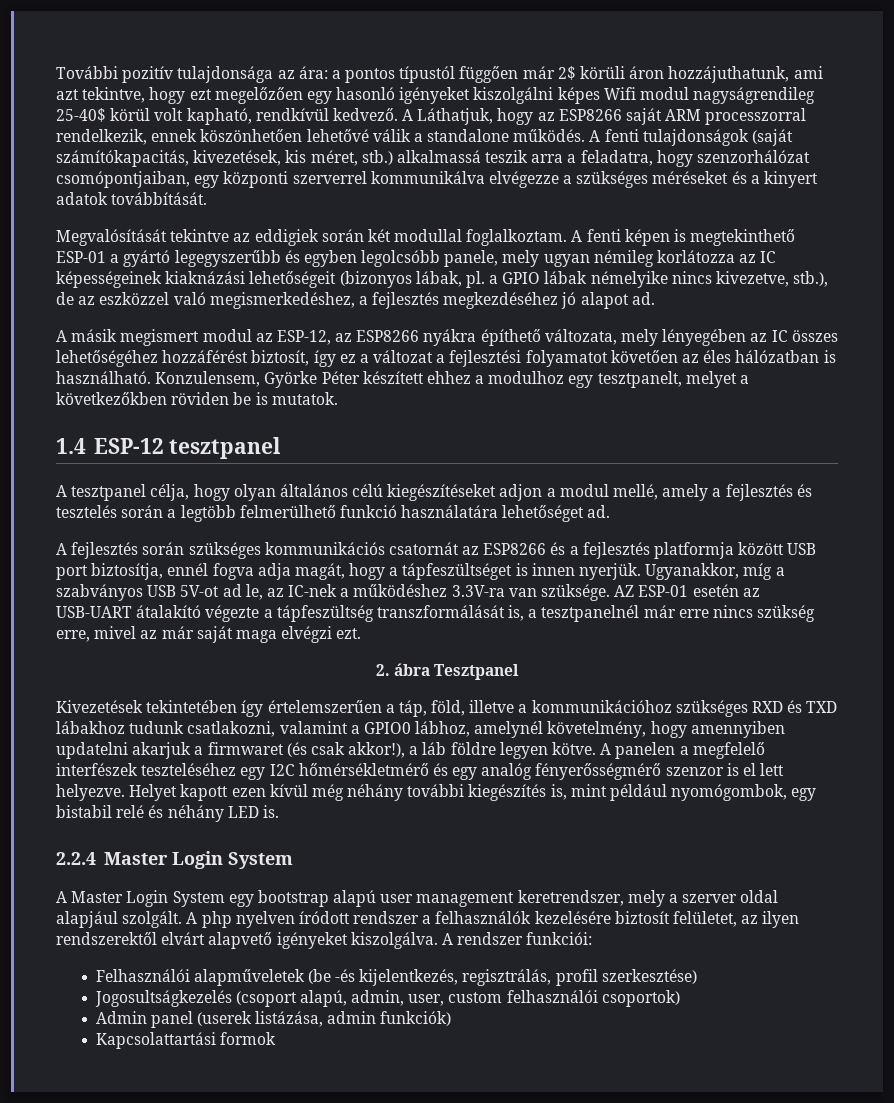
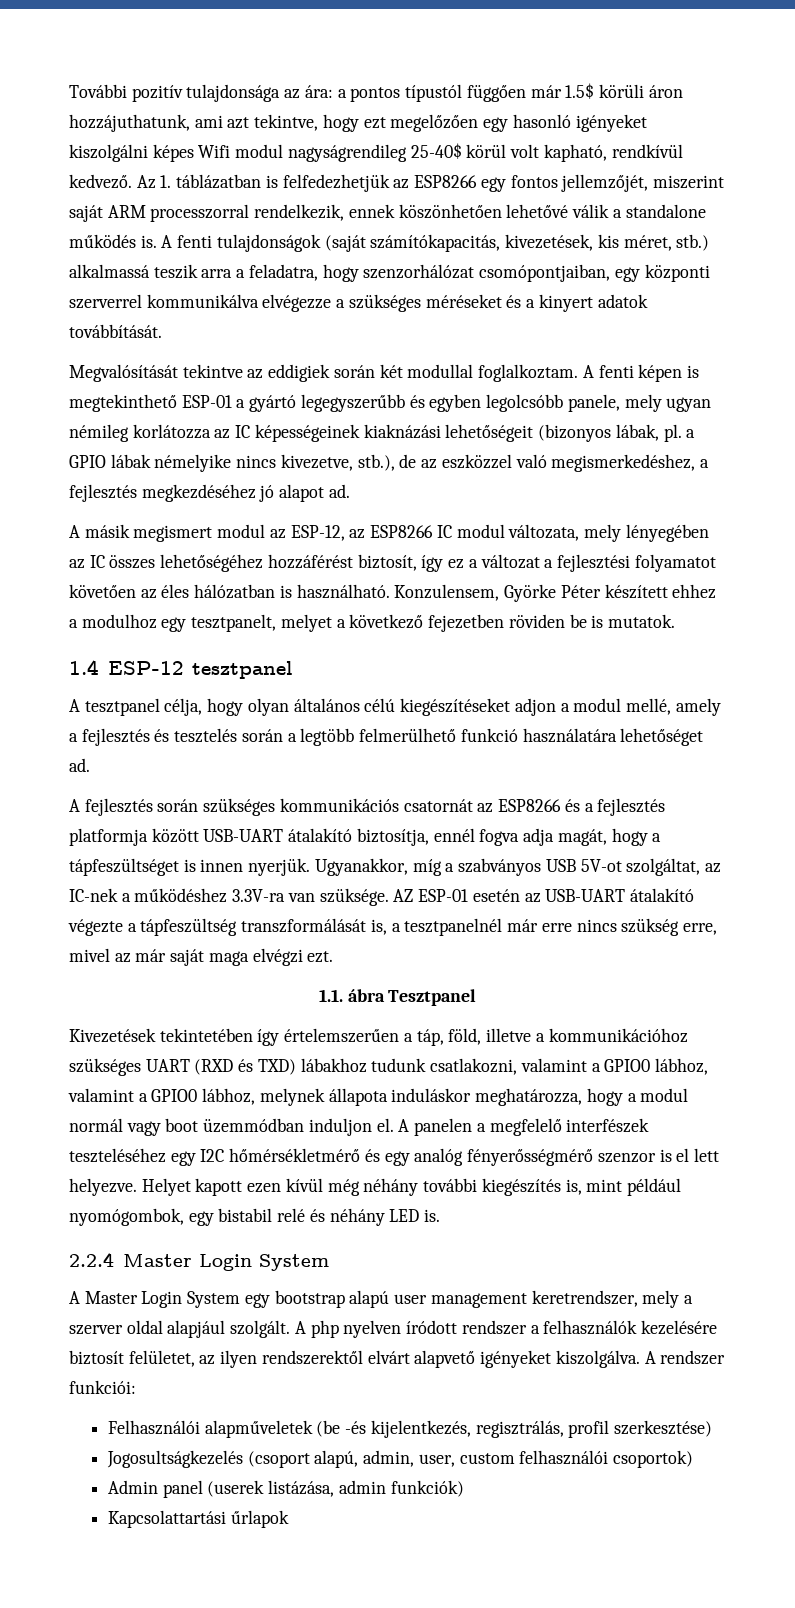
- További pozitív tulajdonsága az ára: a pontos típustól függően már 2$ körüli áron hozzájuthatunk, ami azt tekintve, hogy ezt megelőzően egy hasonló igényeket kiszolgálni képes Wifi modul nagyságrendileg 25-40$ körül volt kapható, rendkívül kedvező.
+ További pozitív tulajdonsága az ára: a pontos típustól függően már 1.5$ körüli áron hozzájuthatunk, ami azt tekintve, hogy ezt megelőzően egy hasonló igényeket kiszolgálni képes Wifi modul nagyságrendileg 25-40$ körül volt kapható, rendkívül kedvező.
- A Láthatjuk, hogy az ESP8266 saját ARM processzorral rendelkezik, ennek köszönhetően lehetővé válik a standalone működés.
+ Az 1. táblázatban is felfedezhetjük az ESP8266 egy fontos jellemzőjét, miszerint saját ARM processzorral rendelkezik, ennek köszönhetően lehetővé válik a standalone működés is.
- A másik megismert modul az ESP-12, az ESP8266 nyákra építhető változata, mely lényegében az IC összes lehetőségéhez hozzáférést biztosít, így ez a változat a fejlesztési folyamatot követően az éles hálózatban is használható.
+ A másik megismert modul az ESP-12, az ESP8266 IC modul változata, mely lényegében az IC összes lehetőségéhez hozzáférést biztosít, így ez a változat a fejlesztési folyamatot követően az éles hálózatban is használható.
- Konzulensem, Györke Péter készített ehhez a modulhoz egy tesztpanelt, melyet a következőkben röviden be is mutatok.
+ Konzulensem, Györke Péter készített ehhez a modulhoz egy tesztpanelt, melyet a következő fejezetben röviden be is mutatok.
- A fejlesztés során szükséges kommunikációs csatornát az ESP8266 és a fejlesztés platformja között USB port biztosítja, ennél fogva adja magát, hogy a tápfeszültséget is innen nyerjük.
+ A fejlesztés során szükséges kommunikációs csatornát az ESP8266 és a fejlesztés platformja között USB-UART átalakító biztosítja, ennél fogva adja magát, hogy a tápfeszültséget is innen nyerjük.
- Ugyanakkor, míg a szabványos USB 5V-ot ad le, az IC-nek a működéshez 3.3V-ra van szüksége.
+ Ugyanakkor, míg a szabványos USB 5V-ot szolgáltat, az IC-nek a működéshez 3.3V-ra van szüksége.
- 2. ábra Tesztpanel
+ 1.1. ábra Tesztpanel
- Kivezetések tekintetében így értelemszerűen a táp, föld, illetve a kommunikációhoz szükséges RXD és TXD lábakhoz tudunk csatlakozni, valamint a GPIO0 lábhoz, amelynél követelmény, hogy amennyiben updatelni akarjuk a firmwaret (és csak akkor!), a láb földre legyen kötve.
+ Kivezetések tekintetében így értelemszerűen a táp, föld, illetve a kommunikációhoz szükséges UART (RXD és TXD) lábakhoz tudunk csatlakozni, valamint a GPIO0 lábhoz, valamint a GPIO0 lábhoz, melynek állapota induláskor meghatározza, hogy a modul normál vagy boot üzemmódban induljon el.
- Kapcsolattartási formok
+ Kapcsolattartási űrlapok

